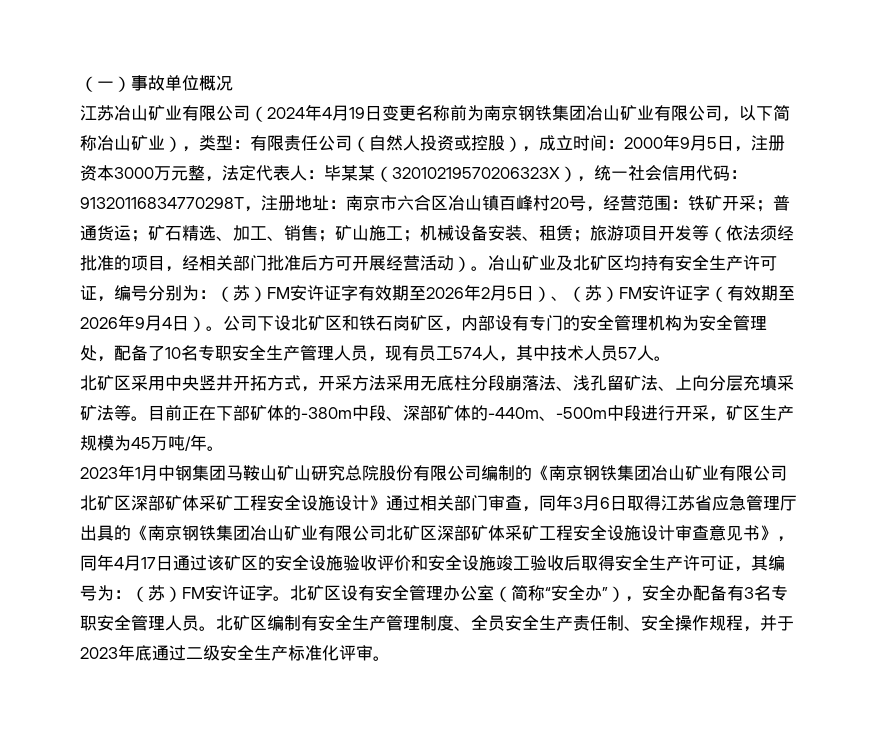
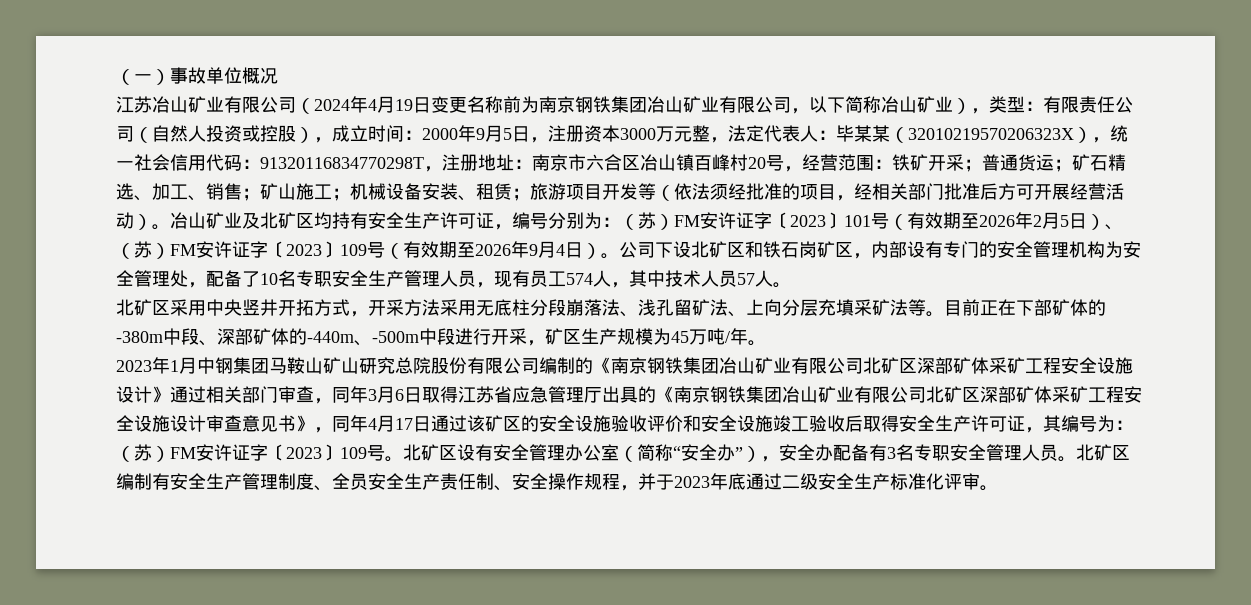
- 冶山矿业及北矿区均持有安全生产许可证，编号分别为：（苏）FM安许证字有效期至2026年2月5日）、（苏）FM安许证字（有效期至2026年9月4日）。
+ 冶山矿业及北矿区均持有安全生产许可证，编号分别为：（苏）FM安许证字〔2023〕101号（有效期至2026年2月5日）、（苏）FM安许证字〔2023〕109号（有效期至2026年9月4日）。
- （苏）FM安许证字。
+ （苏）FM安许证字〔2023〕109号。

